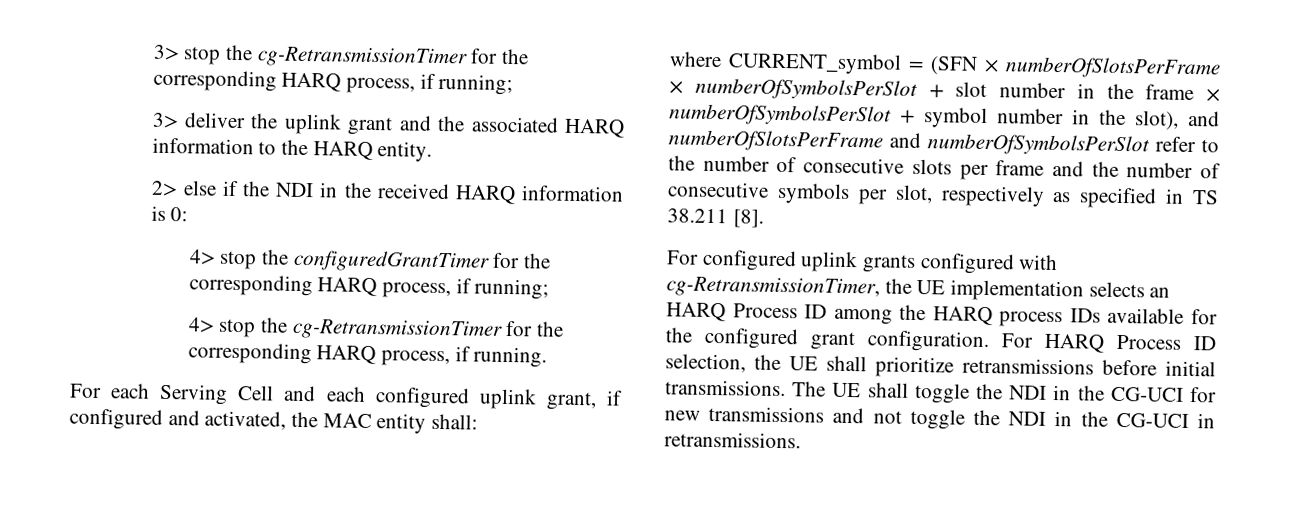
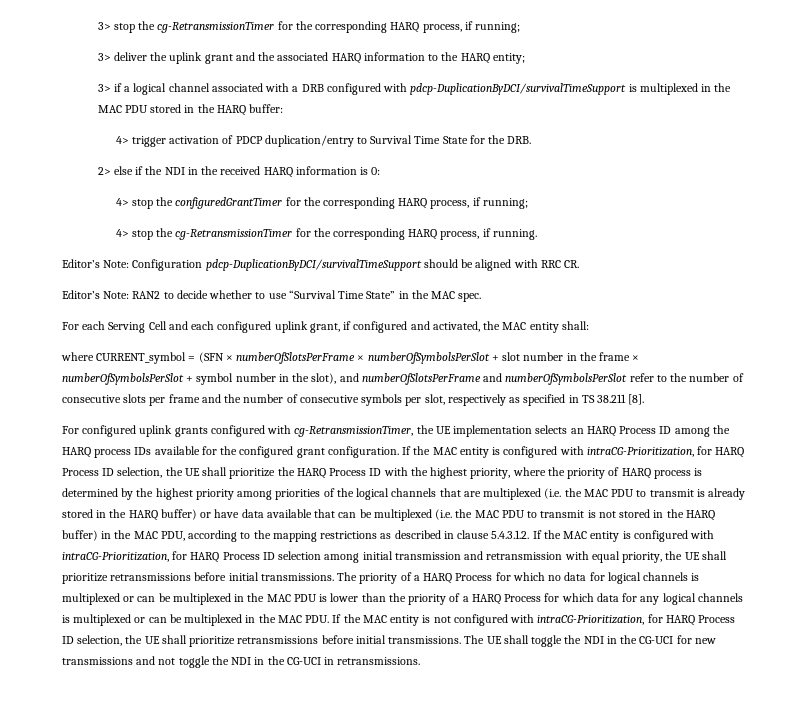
- 3> deliver the uplink grant and the associated HARQ information to the HARQ entity.
+ 3> deliver the uplink grant and the associated HARQ information to the HARQ entity;
+ 3> if a logical channel associated with a DRB configured with pdcp-DuplicationByDCI/survivalTimeSupport is multiplexed in the MAC PDU stored in the HARQ buffer:
+ 4> trigger activation of PDCP duplication/entry to Survival Time State for the DRB.
+ Editor’s Note: Configuration pdcp-DuplicationByDCI/survivalTimeSupport should be aligned with RRC CR.
+ Editor’s Note: RAN2 to decide whether to use “Survival Time State” in the MAC spec.
- For HARQ Process ID selection, the UE shall prioritize retransmissions before initial transmissions.
+ If the MAC entity is configured with intraCG-Prioritization, for HARQ Process ID selection, the UE shall prioritize the HARQ Process ID with the highest priority, where the priority of HARQ process is determined by the highest priority among priorities of the logical channels that are multiplexed (i.e. the MAC PDU to transmit is already stored in the HARQ buffer) or have data available that can be multiplexed (i.e. the MAC PDU to transmit is not stored in the HARQ buffer) in the MAC PDU, according to the mapping restrictions as described in clause 5.4.3.1.2. If the MAC entity is configured with intraCG-Prioritization, for HARQ Process ID selection among initial transmission and retransmission with equal priority, the UE shall prioritize retransmissions before initial transmissions. The priority of a HARQ Process for which no data for logical channels is multiplexed or can be multiplexed in the MAC PDU is lower than the priority of a HARQ Process for which data for any logical channels is multiplexed or can be multiplexed in the MAC PDU. If the MAC entity is not configured with intraCG-Prioritization, for HARQ Process ID selection, the UE shall prioritize retransmissions before initial transmissions.

